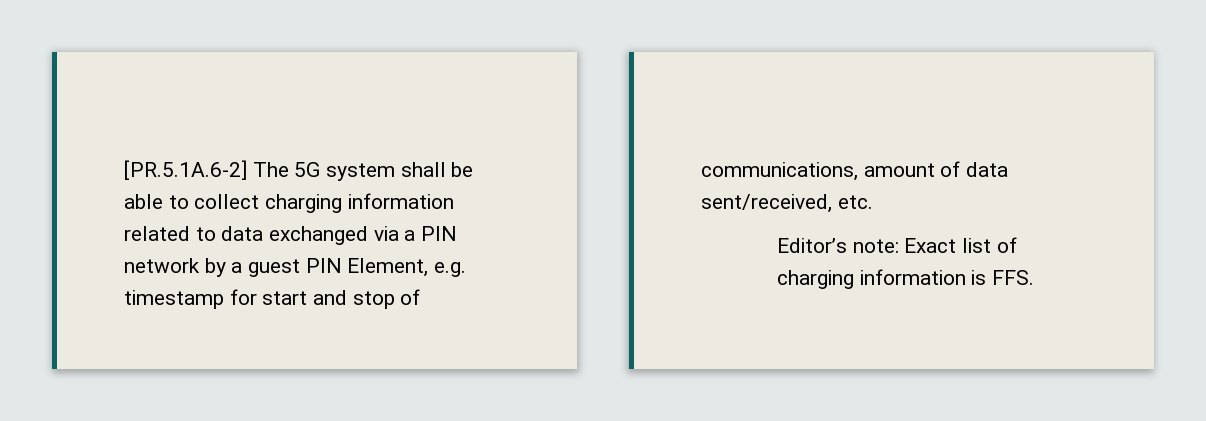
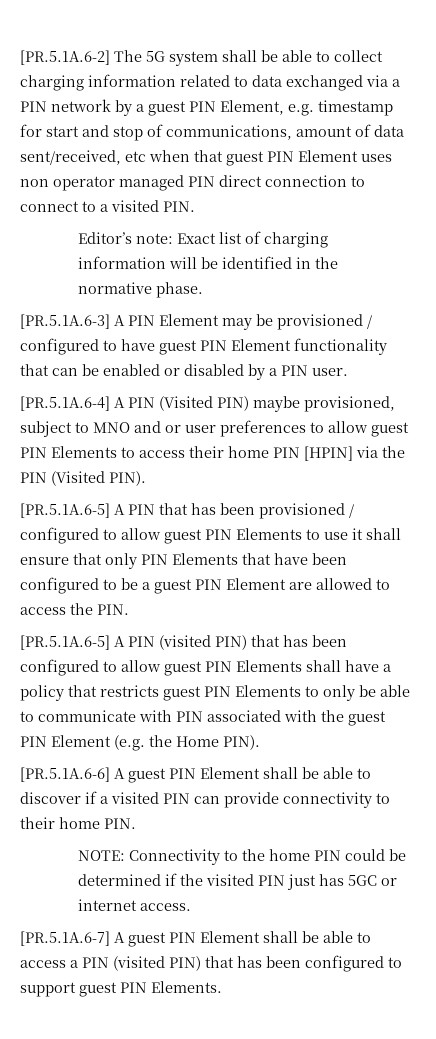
- [PR.5.1A.6-2] The 5G system shall be able to collect charging information related to data exchanged via a PIN network by a guest PIN Element, e.g. timestamp for start and stop of communications, amount of data sent/received, etc.
+ [PR.5.1A.6-2] The 5G system shall be able to collect charging information related to data exchanged via a PIN network by a guest PIN Element, e.g. timestamp for start and stop of communications, amount of data sent/received, etc when that guest PIN Element uses non operator managed PIN direct connection to connect to a visited PIN.
- Editor’s note: Exact list of charging information is FFS.
+ Editor’s note: Exact list of charging information will be identified in the normative phase.
+ [PR.5.1A.6-3] A PIN Element may be provisioned / configured to have guest PIN Element functionality that can be enabled or disabled by a PIN user.
+ [PR.5.1A.6-4] A PIN (Visited PIN) maybe provisioned, subject to MNO and or user preferences to allow guest PIN Elements to access their home PIN [HPIN] via the PIN (Visited PIN).
+ [PR.5.1A.6-5] A PIN that has been provisioned / configured to allow guest PIN Elements to use it shall ensure that only PIN Elements that have been configured to be a guest PIN Element are allowed to access the PIN.
+ [PR.5.1A.6-5] A PIN (visited PIN) that has been configured to allow guest PIN Elements shall have a policy that restricts guest PIN Elements to only be able to communicate with PIN associated with the guest PIN Element (e.g. the Home PIN).
+ [PR.5.1A.6-6] A guest PIN Element shall be able to discover if a visited PIN can provide connectivity to their home PIN.
+ NOTE: Connectivity to the home PIN could be determined if the visited PIN just has 5GC or internet access.
+ [PR.5.1A.6-7] A guest PIN Element shall be able to access a PIN (visited PIN) that has been configured to support guest PIN Elements.

